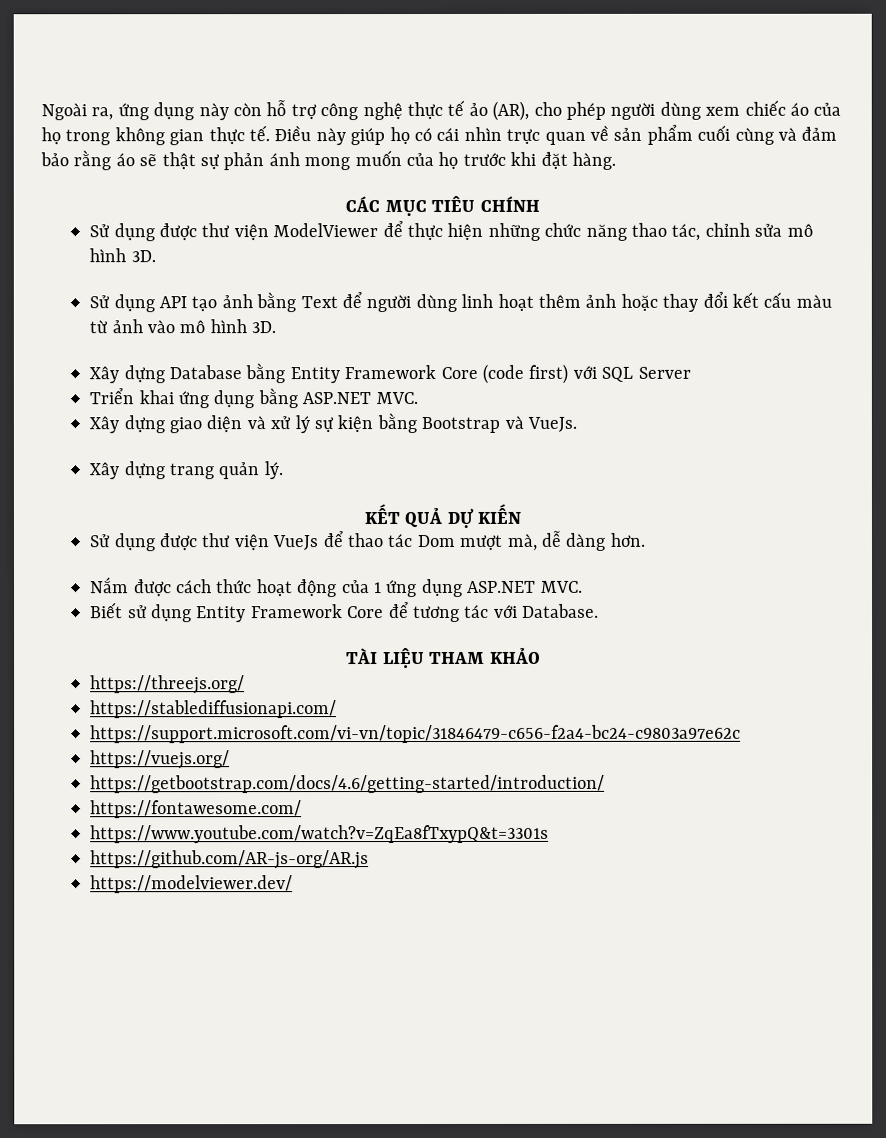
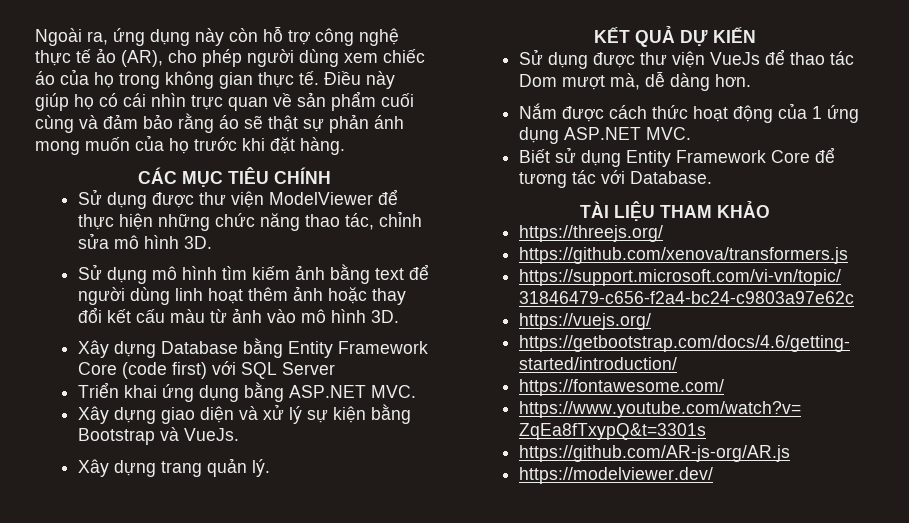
- Sử dụng API tạo ảnh bằng Text để người dùng linh hoạt thêm ảnh hoặc thay đổi kết cấu màu từ ảnh vào mô hình 3D.
+ Sử dụng mô hình tìm kiếm ảnh bằng text để người dùng linh hoạt thêm ảnh hoặc thay đổi kết cấu màu từ ảnh vào mô hình 3D.
- https://stablediffusionapi.com/
+ https://github.com/xenova/transformers.js

